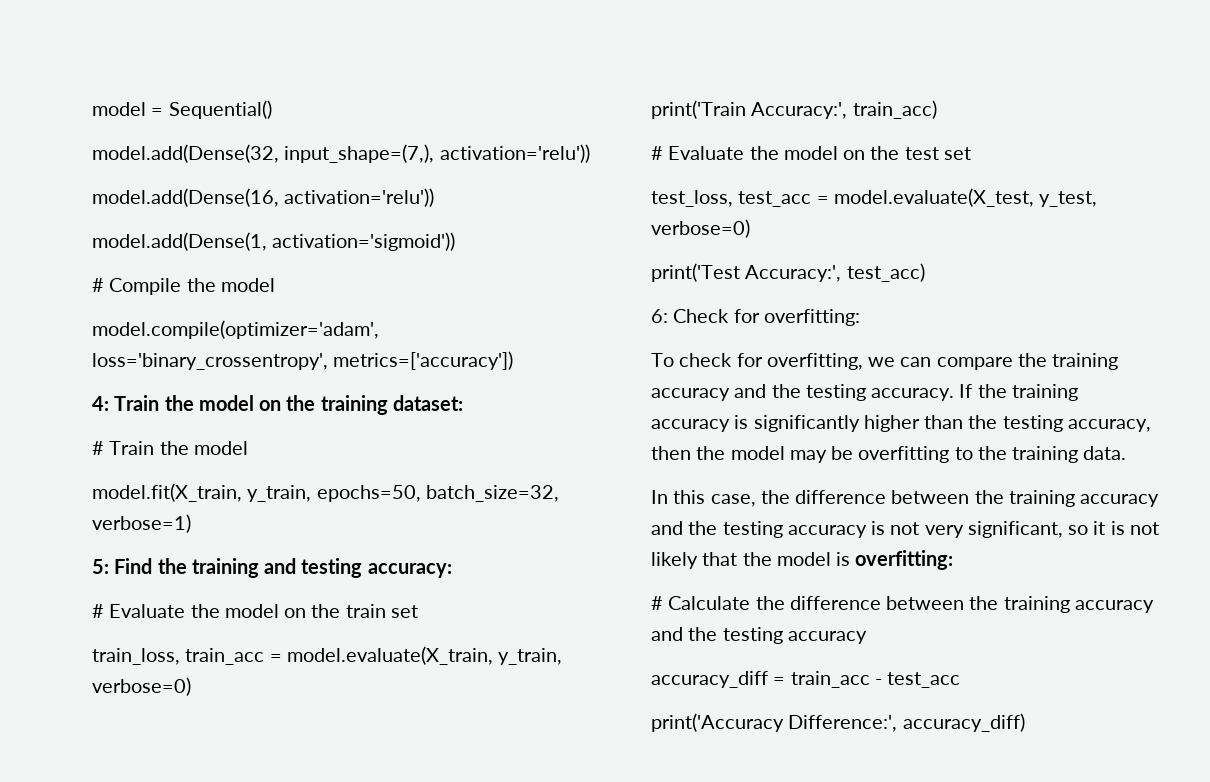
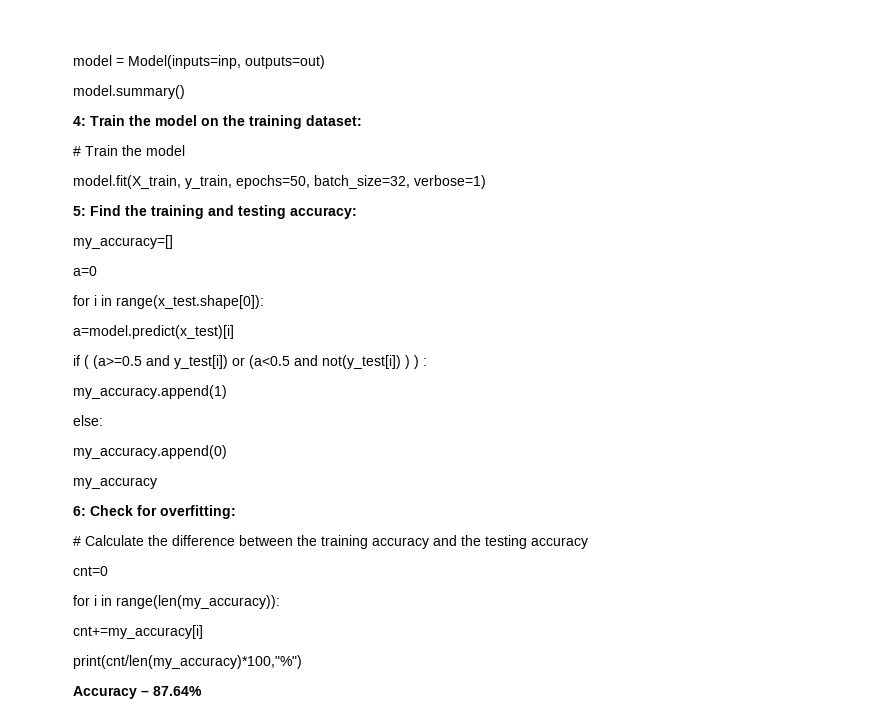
- model = Sequential()
- model.add(Dense(32, input_shape=(7,), activation='relu'))
- model.add(Dense(16, activation='relu'))
- model.add(Dense(1, activation='sigmoid'))
- # Compile the model
- model.compile(optimizer='adam', loss='binary_crossentropy', metrics=['accuracy'])
+ model = Model(inputs=inp, outputs=out)
+ model.summary()
- # Evaluate the model on the train set
- train_loss, train_acc = model.evaluate(X_train, y_train, verbose=0)
- print('Train Accuracy:', train_acc)
- # Evaluate the model on the test set
- test_loss, test_acc = model.evaluate(X_test, y_test, verbose=0)
- print('Test Accuracy:', test_acc)
+ my_accuracy=[]
+ a=0
+ for i in range(x_test.shape[0]):
+ a=model.predict(x_test)[i]
+ if ( (a>=0.5 and y_test[i]) or (a<0.5 and not(y_test[i]) ) ) :
+ my_accuracy.append(1)
+ else:
+ my_accuracy.append(0)
+ my_accuracy
  6: Check for overfitting:
- To check for overfitting, we can compare the training accuracy and the testing accuracy. If the training accuracy is significantly higher than the testing accuracy, then the model may be overfitting to the training data.
- In this case, the difference between the training accuracy and the testing accuracy is not very significant, so it is not likely that the model is overfitting:
- accuracy_diff = train_acc - test_acc
- print('Accuracy Difference:', accuracy_diff)
+ cnt=0
+ for i in range(len(my_accuracy)):
+ cnt+=my_accuracy[i]
+ print(cnt/len(my_accuracy)*100,"%")
+ Accuracy – 87.64%

